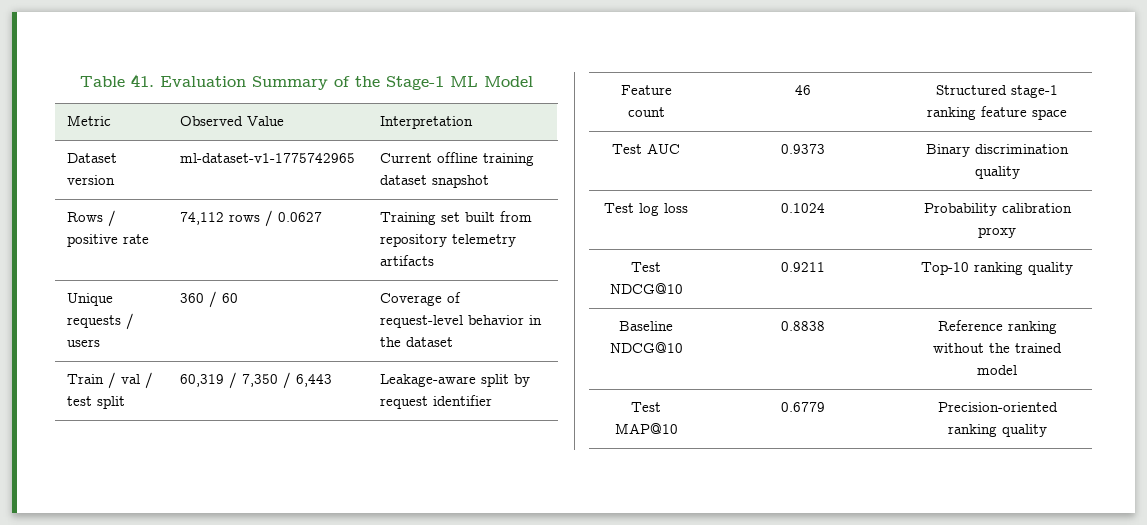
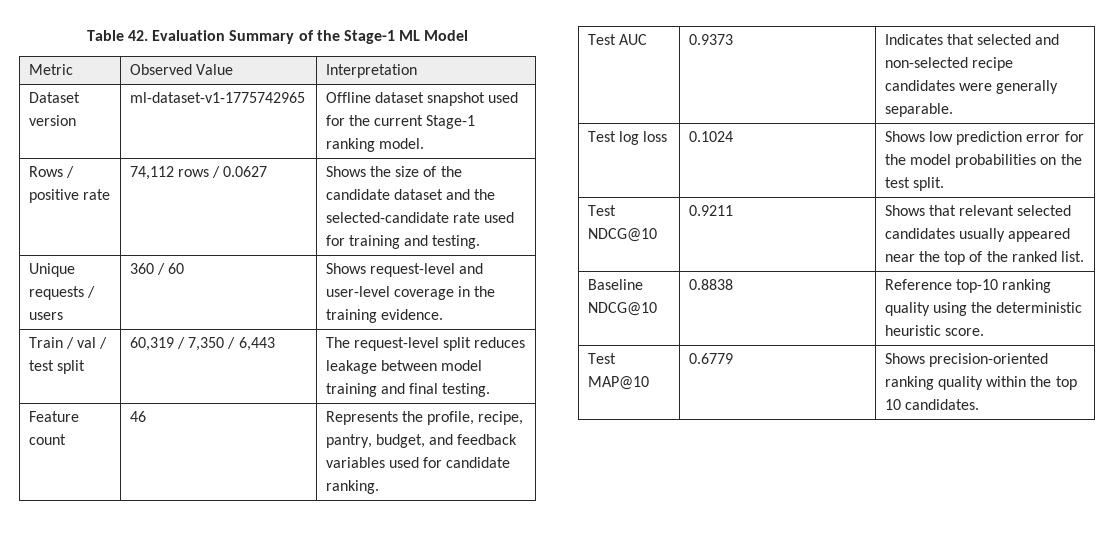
- Table 41. Evaluation Summary of the Stage-1 ML Model
+ Table 42. Evaluation Summary of the Stage-1 ML Model
- Dataset version | ml-dataset-v1-1775742965 | Current offline training dataset snapshot
+ Dataset version | ml-dataset-v1-1775742965 | Offline dataset snapshot used for the current Stage-1 ranking model.
- Rows / positive rate | 74,112 rows / 0.0627 | Training set built from repository telemetry artifacts
+ Rows / positive rate | 74,112 rows / 0.0627 | Shows the size of the candidate dataset and the selected-candidate rate used for training and testing.
- Unique requests / users | 360 / 60 | Coverage of request-level behavior in the dataset
+ Unique requests / users | 360 / 60 | Shows request-level and user-level coverage in the training evidence.
- Train / val / test split | 60,319 / 7,350 / 6,443 | Leakage-aware split by request identifier
- Feature count | 46 | Structured stage-1 ranking feature space
- Test AUC | 0.9373 | Binary discrimination quality
- Test log loss | 0.1024 | Probability calibration proxy
- Test NDCG@10 | 0.9211 | Top-10 ranking quality
- Baseline NDCG@10 | 0.8838 | Reference ranking without the trained model
- Test MAP@10 | 0.6779 | Precision-oriented ranking quality
+ Train / val / test split | 60,319 / 7,350 / 6,443 | The request-level split reduces leakage between model training and final testing.
+ Feature count | 46 | Represents the profile, recipe, pantry, budget, and feedback variables used for candidate ranking.
+ Test AUC | 0.9373 | Indicates that selected and non-selected recipe candidates were generally separable.
+ Test log loss | 0.1024 | Shows low prediction error for the model probabilities on the test split.
+ Test NDCG@10 | 0.9211 | Shows that relevant selected candidates usually appeared near the top of the ranked list.
+ Baseline NDCG@10 | 0.8838 | Reference top-10 ranking quality using the deterministic heuristic score.
+ Test MAP@10 | 0.6779 | Shows precision-oriented ranking quality within the top 10 candidates.

